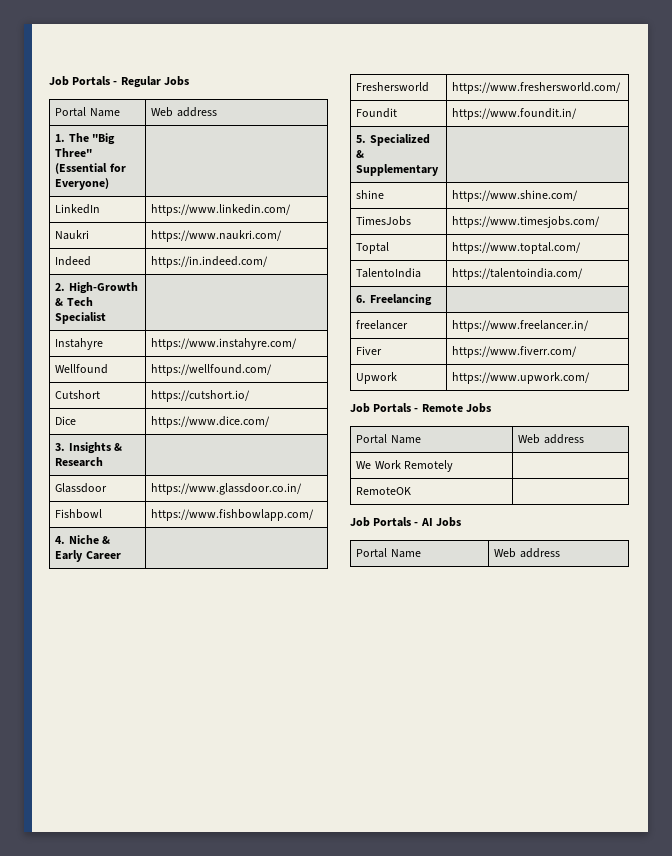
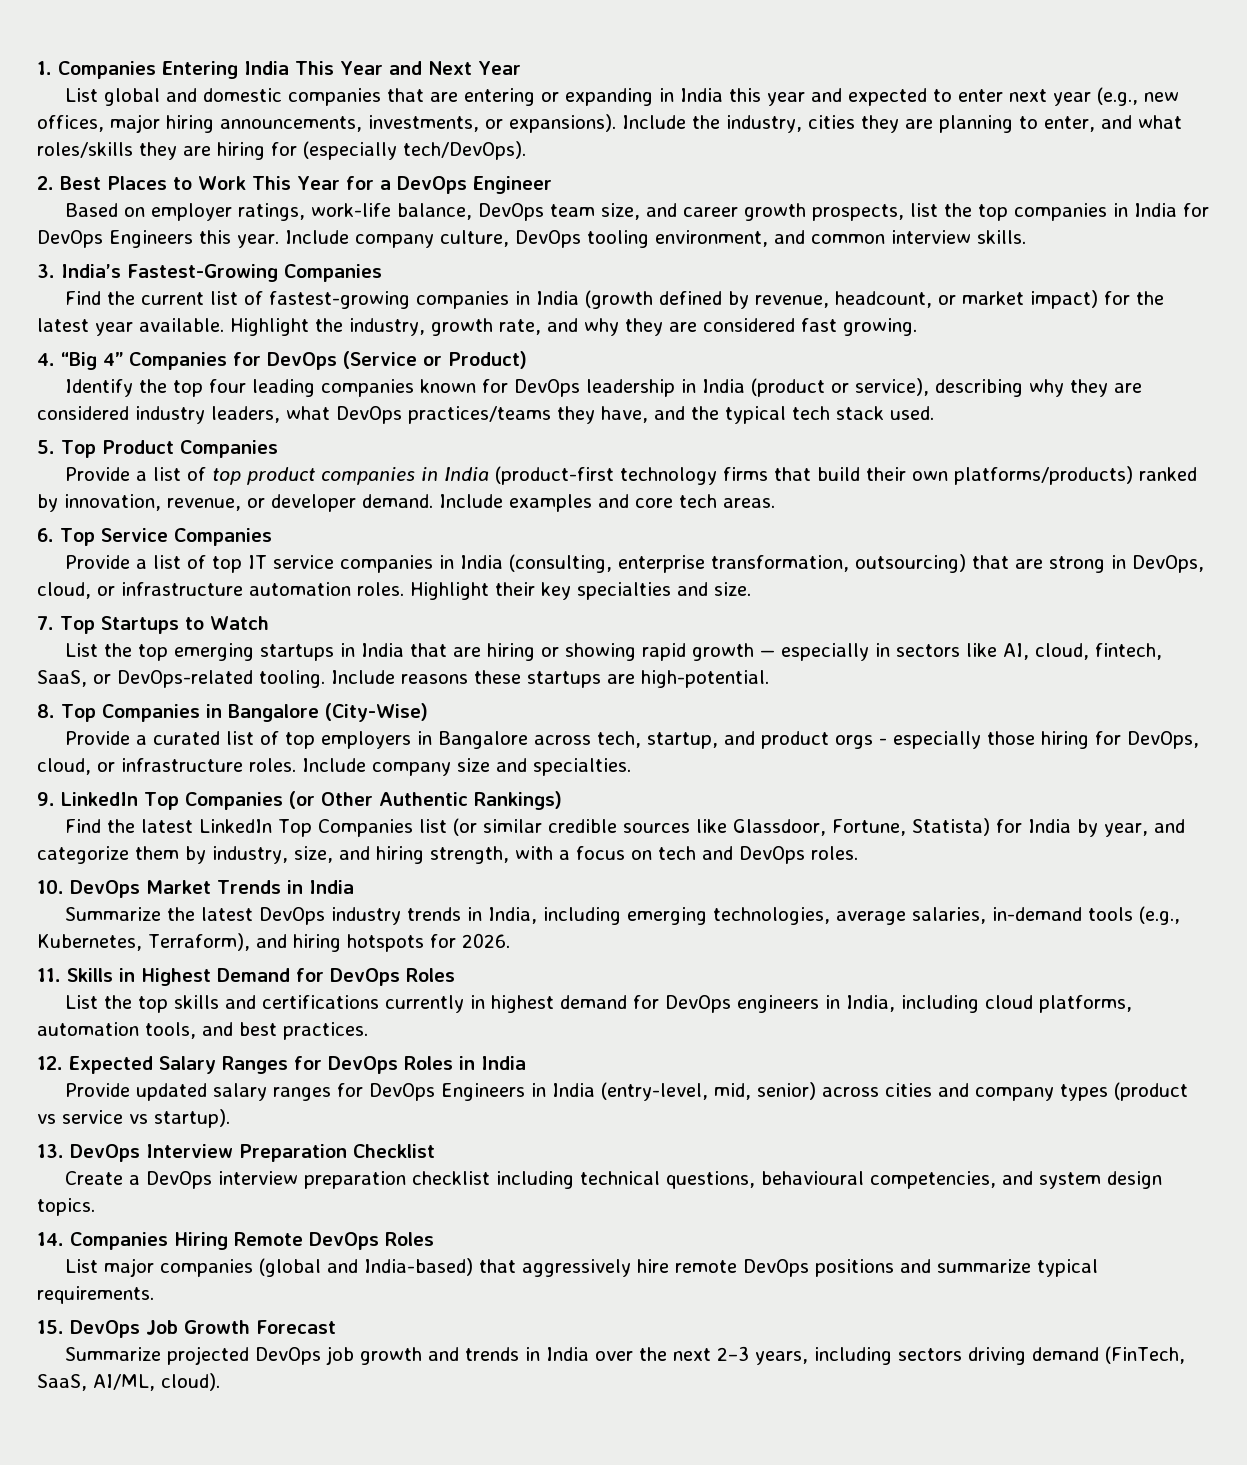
- Job Portals - Regular Jobs
- Portal Name | Web address
- 1. The "Big Three" (Essential for Everyone) |
- LinkedIn | https://www.linkedin.com/
- Naukri | https://www.naukri.com/
- Indeed | https://in.indeed.com/
- 2. High-Growth & Tech Specialist |
- Instahyre | https://www.instahyre.com/
- Wellfound | https://wellfound.com/
- Cutshort | https://cutshort.io/
- Dice | https://www.dice.com/
- 3. Insights & Research |
- Glassdoor | https://www.glassdoor.co.in/
- Fishbowl | https://www.fishbowlapp.com/
- 4. Niche & Early Career |
- Freshersworld | https://www.freshersworld.com/
- Foundit | https://www.foundit.in/
- 5. Specialized & Supplementary |
- shine | https://www.shine.com/
- TimesJobs | https://www.timesjobs.com/
- Toptal | https://www.toptal.com/
- TalentoIndia | https://talentoindia.com/
- 6. Freelancing |
- freelancer | https://www.freelancer.in/
- Fiver | https://www.fiverr.com/
- Upwork | https://www.upwork.com/
- Job Portals - Remote Jobs
- Portal Name | Web address
- We Work Remotely |
- RemoteOK |
- Job Portals - AI Jobs
- Portal Name | Web address
+ 1. Companies Entering India This Year and Next Year
+ List global and domestic companies that are entering or expanding in India this year and expected to enter next year (e.g., new offices, major hiring announcements, investments, or expansions). Include the industry, cities they are planning to enter, and what roles/skills they are hiring for (especially tech/DevOps).
+ 2. Best Places to Work This Year for a DevOps Engineer
+ Based on employer ratings, work-life balance, DevOps team size, and career growth prospects, list the top companies in India for DevOps Engineers this year. Include company culture, DevOps tooling environment, and common interview skills.
+ 3. India’s Fastest-Growing Companies
+ Find the current list of fastest-growing companies in India (growth defined by revenue, headcount, or market impact) for the latest year available. Highlight the industry, growth rate, and why they are considered fast growing.
+ 4. “Big 4” Companies for DevOps (Service or Product)
+ Identify the top four leading companies known for DevOps leadership in India (product or service), describing why they are considered industry leaders, what DevOps practices/teams they have, and the typical tech stack used.
+ 5. Top Product Companies
+ Provide a list of top product companies in India (product-first technology firms that build their own platforms/products) ranked by innovation, revenue, or developer demand. Include examples and core tech areas.
+ 6. Top Service Companies
+ Provide a list of top IT service companies in India (consulting, enterprise transformation, outsourcing) that are strong in DevOps, cloud, or infrastructure automation roles. Highlight their key specialties and size.
+ 7. Top Startups to Watch
+ List the top emerging startups in India that are hiring or showing rapid growth — especially in sectors like AI, cloud, fintech, SaaS, or DevOps-related tooling. Include reasons these startups are high-potential.
+ 8. Top Companies in Bangalore (City-Wise)
+ Provide a curated list of top employers in Bangalore across tech, startup, and product orgs - especially those hiring for DevOps, cloud, or infrastructure roles. Include company size and specialties.
+ 9. LinkedIn Top Companies (or Other Authentic Rankings)
+ Find the latest LinkedIn Top Companies list (or similar credible sources like Glassdoor, Fortune, Statista) for India by year, and categorize them by industry, size, and hiring strength, with a focus on tech and DevOps roles.
+ 10. DevOps Market Trends in India
+ Summarize the latest DevOps industry trends in India, including emerging technologies, average salaries, in-demand tools (e.g., Kubernetes, Terraform), and hiring hotspots for 2026.
+ 11. Skills in Highest Demand for DevOps Roles
+ List the top skills and certifications currently in highest demand for DevOps engineers in India, including cloud platforms, automation tools, and best practices.
+ 12. Expected Salary Ranges for DevOps Roles in India
+ Provide updated salary ranges for DevOps Engineers in India (entry-level, mid, senior) across cities and company types (product vs service vs startup).
+ 13. DevOps Interview Preparation Checklist
+ Create a DevOps interview preparation checklist including technical questions, behavioural competencies, and system design topics.
+ 14. Companies Hiring Remote DevOps Roles
+ List major companies (global and India-based) that aggressively hire remote DevOps positions and summarize typical requirements.
+ 15. DevOps Job Growth Forecast
+ Summarize projected DevOps job growth and trends in India over the next 2–3 years, including sectors driving demand (FinTech, SaaS, AI/ML, cloud).

